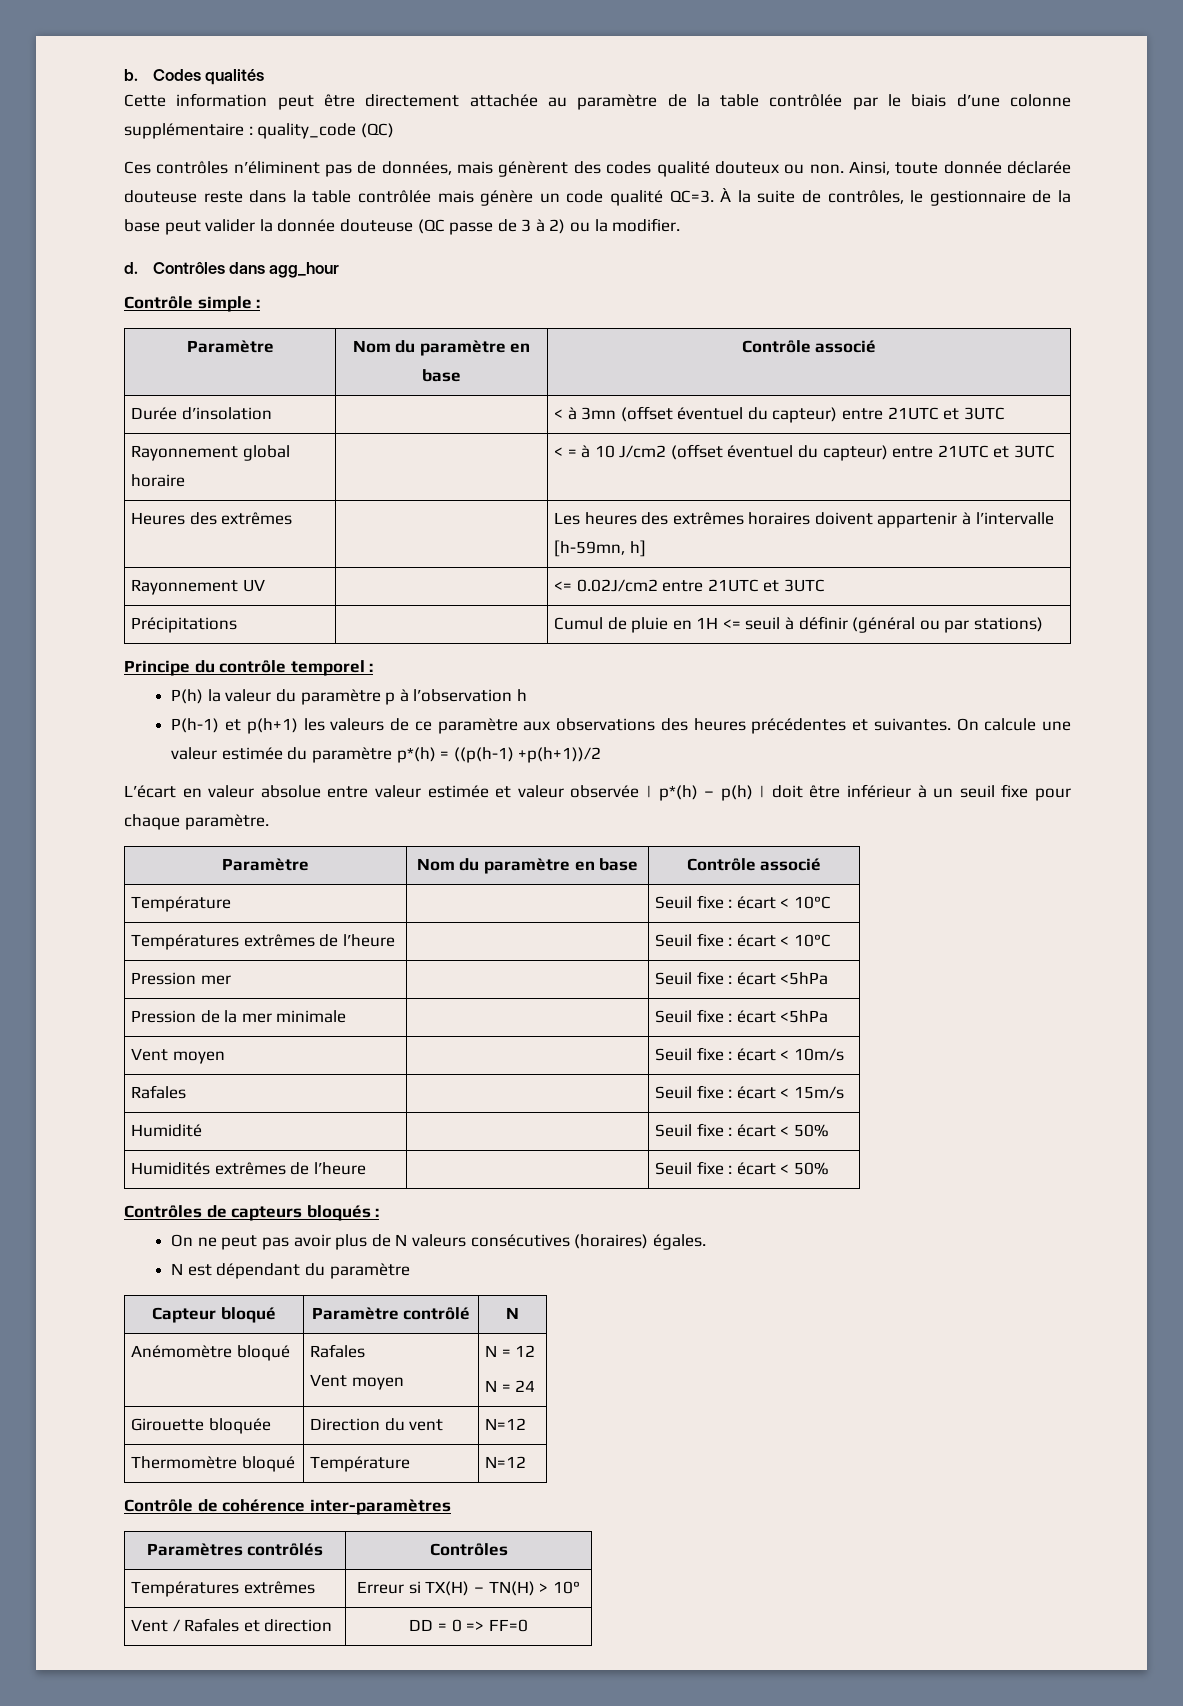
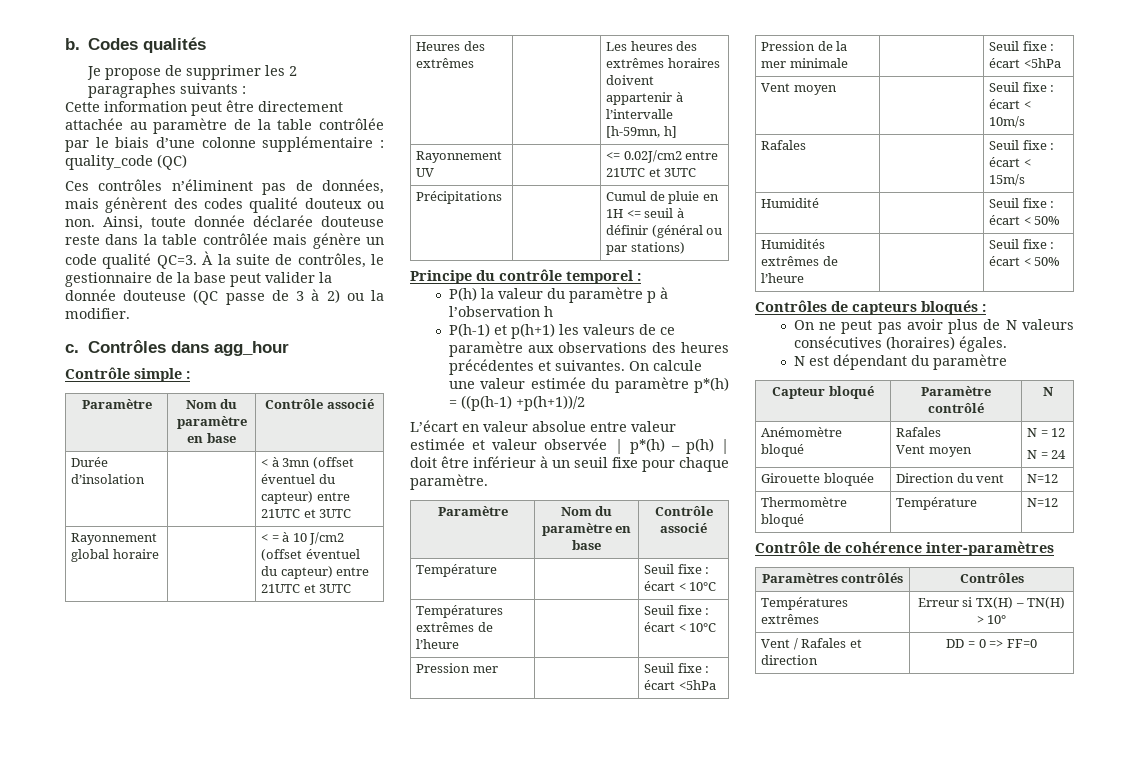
+ Je propose de supprimer les 2 paragraphes suivants :
- d.
+ c.

